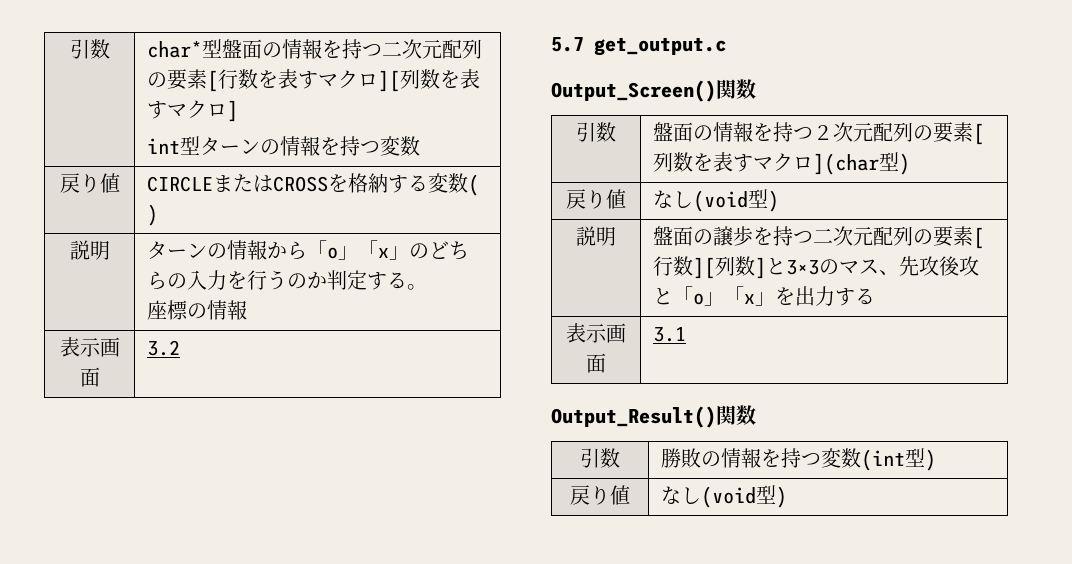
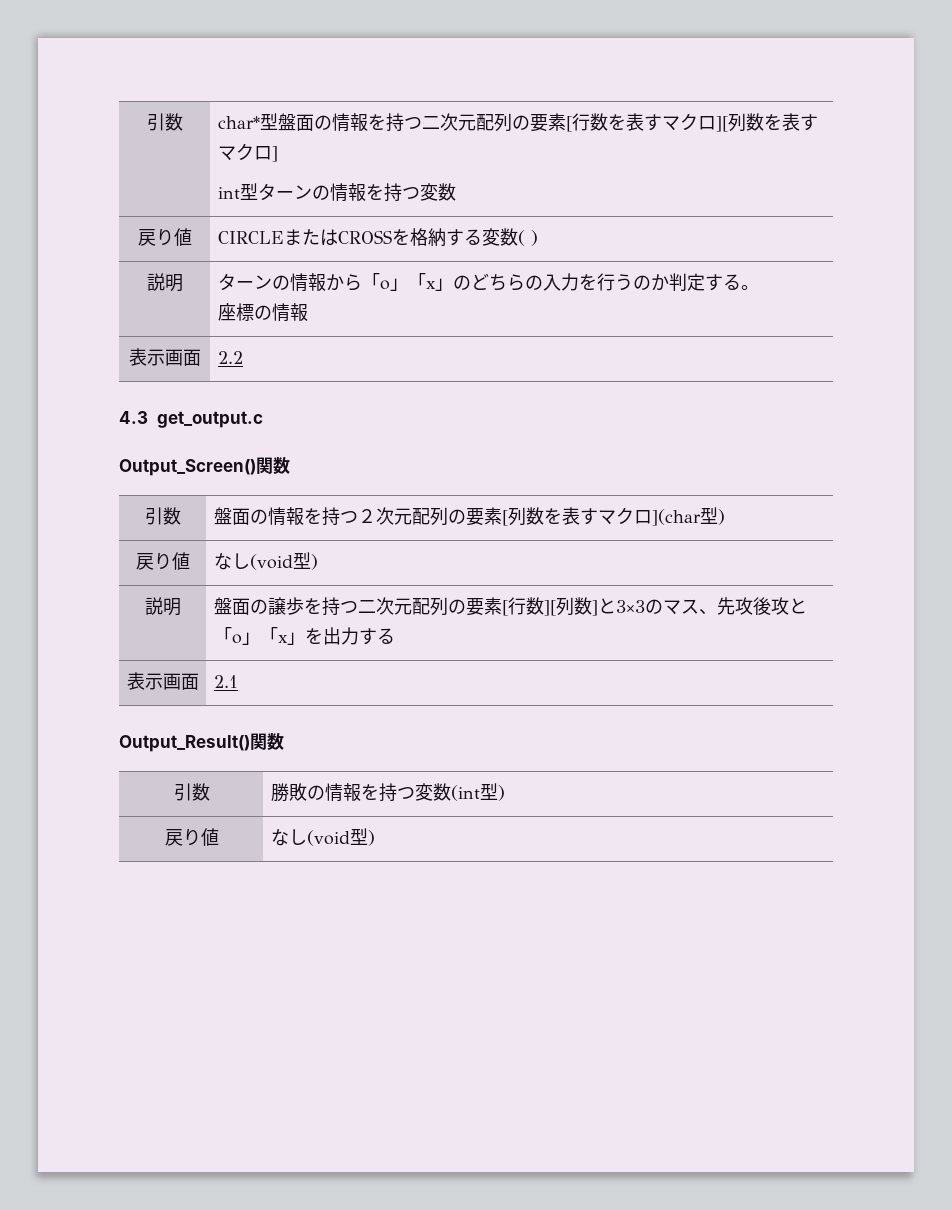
- 表示画面 | 3.2
- 5.7 get_output.c
+ 表示画面 | 2.2
+ 4.3 get_output.c
- 表示画面 | 3.1
+ 表示画面 | 2.1

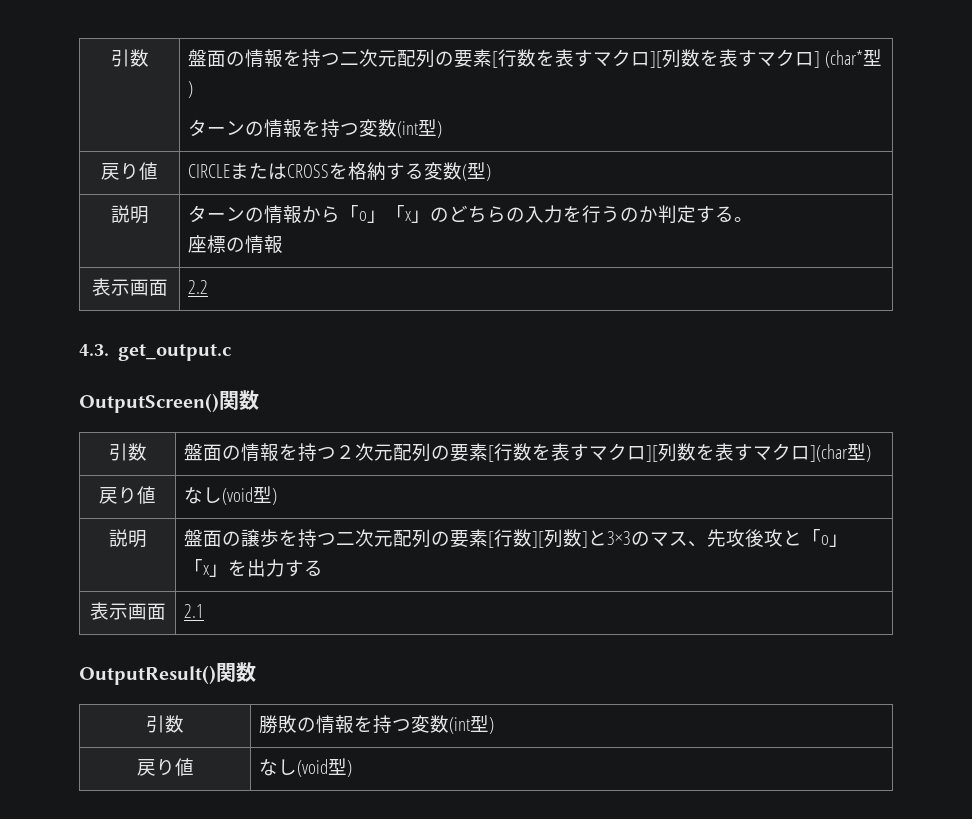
- 引数 | char*型盤面の情報を持つ二次元配列の要素[行数を表すマクロ][列数を表すマクロ]
- int型ターンの情報を持つ変数
+ 引数 | 盤面の情報を持つ二次元配列の要素[行数を表すマクロ][列数を表すマクロ] (char*型)
+ ターンの情報を持つ変数(int型)
- 戻り値 | CIRCLEまたはCROSSを格納する変数( )
+ 戻り値 | CIRCLEまたはCROSSを格納する変数(型)
- 4.3 get_output.c
+ 4.3. get_output.c
- Output_Screen()関数
+ OutputScreen()関数
- 引数 | 盤面の情報を持つ２次元配列の要素[列数を表すマクロ](char型)
+ 引数 | 盤面の情報を持つ２次元配列の要素[行数を表すマクロ][列数を表すマクロ](char型)
- Output_Result()関数
+ OutputResult()関数

